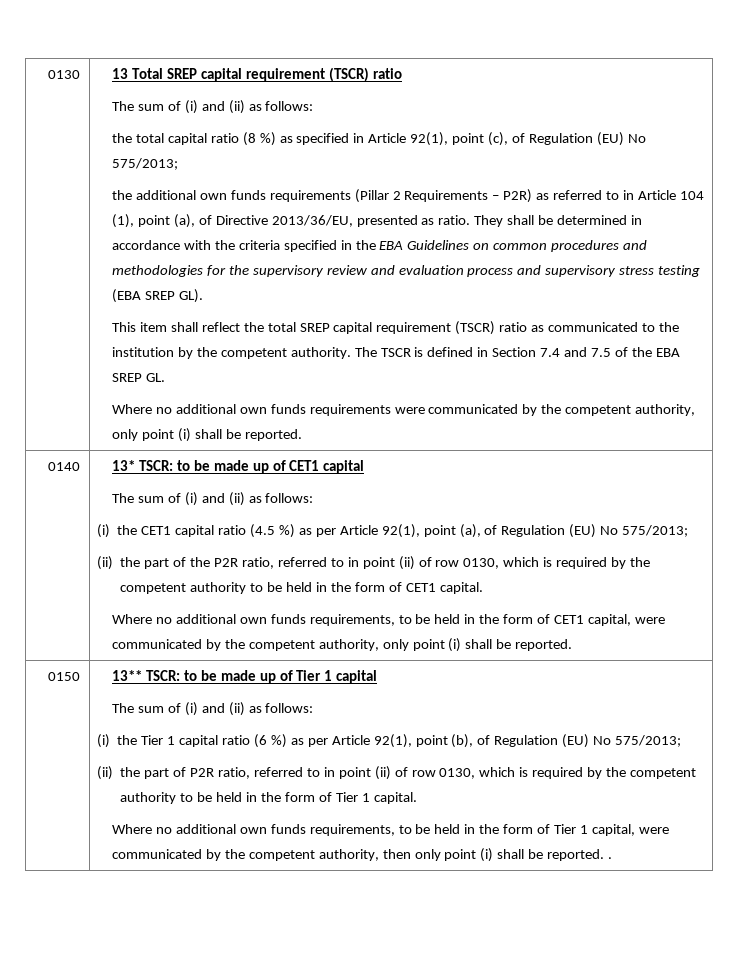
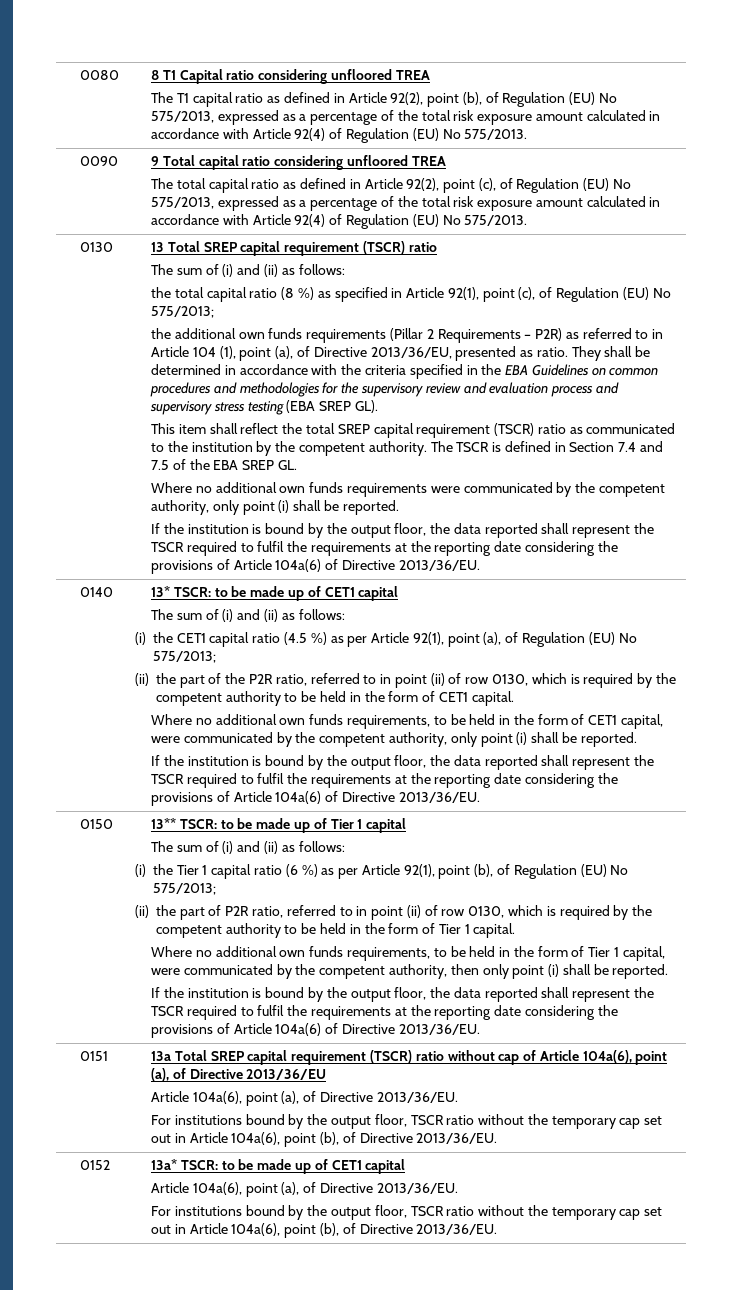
+ 0080 | 8 T1 Capital ratio considering unfloored TREA
+ The T1 capital ratio as defined in Article 92(2), point (b), of Regulation (EU) No 575/2013, expressed as a percentage of the total risk exposure amount calculated in accordance with Article 92(4) of Regulation (EU) No 575/2013.
+ 0090 | 9 Total capital ratio considering unfloored TREA
+ The total capital ratio as defined in Article 92(2), point (c), of Regulation (EU) No 575/2013, expressed as a percentage of the total risk exposure amount calculated in accordance with Article 92(4) of Regulation (EU) No 575/2013.
  Where no additional own funds requirements were communicated by the competent authority, only point (i) shall be reported.
+ If the institution is bound by the output floor, the data reported shall represent the TSCR required to fulfil the requirements at the reporting date considering the provisions of Article 104a(6) of Directive 2013/36/EU.
  Where no additional own funds requirements, to be held in the form of CET1 capital, were communicated by the competent authority, only point (i) shall be reported.
+ If the institution is bound by the output floor, the data reported shall represent the TSCR required to fulfil the requirements at the reporting date considering the provisions of Article 104a(6) of Directive 2013/36/EU.
- Where no additional own funds requirements, to be held in the form of Tier 1 capital, were communicated by the competent authority, then only point (i) shall be reported. .
+ Where no additional own funds requirements, to be held in the form of Tier 1 capital, were communicated by the competent authority, then only point (i) shall be reported.
+ If the institution is bound by the output floor, the data reported shall represent the TSCR required to fulfil the requirements at the reporting date considering the provisions of Article 104a(6) of Directive 2013/36/EU.
+ 0151 | 13a Total SREP capital requirement (TSCR) ratio without cap of Article 104a(6), point (a), of Directive 2013/36/EU
+ Article 104a(6), point (a), of Directive 2013/36/EU.
+ For institutions bound by the output floor, TSCR ratio without the temporary cap set out in Article 104a(6), point (b), of Directive 2013/36/EU.
+ 0152 | 13a* TSCR: to be made up of CET1 capital
+ Article 104a(6), point (a), of Directive 2013/36/EU.
+ For institutions bound by the output floor, TSCR ratio without the temporary cap set out in Article 104a(6), point (b), of Directive 2013/36/EU.

